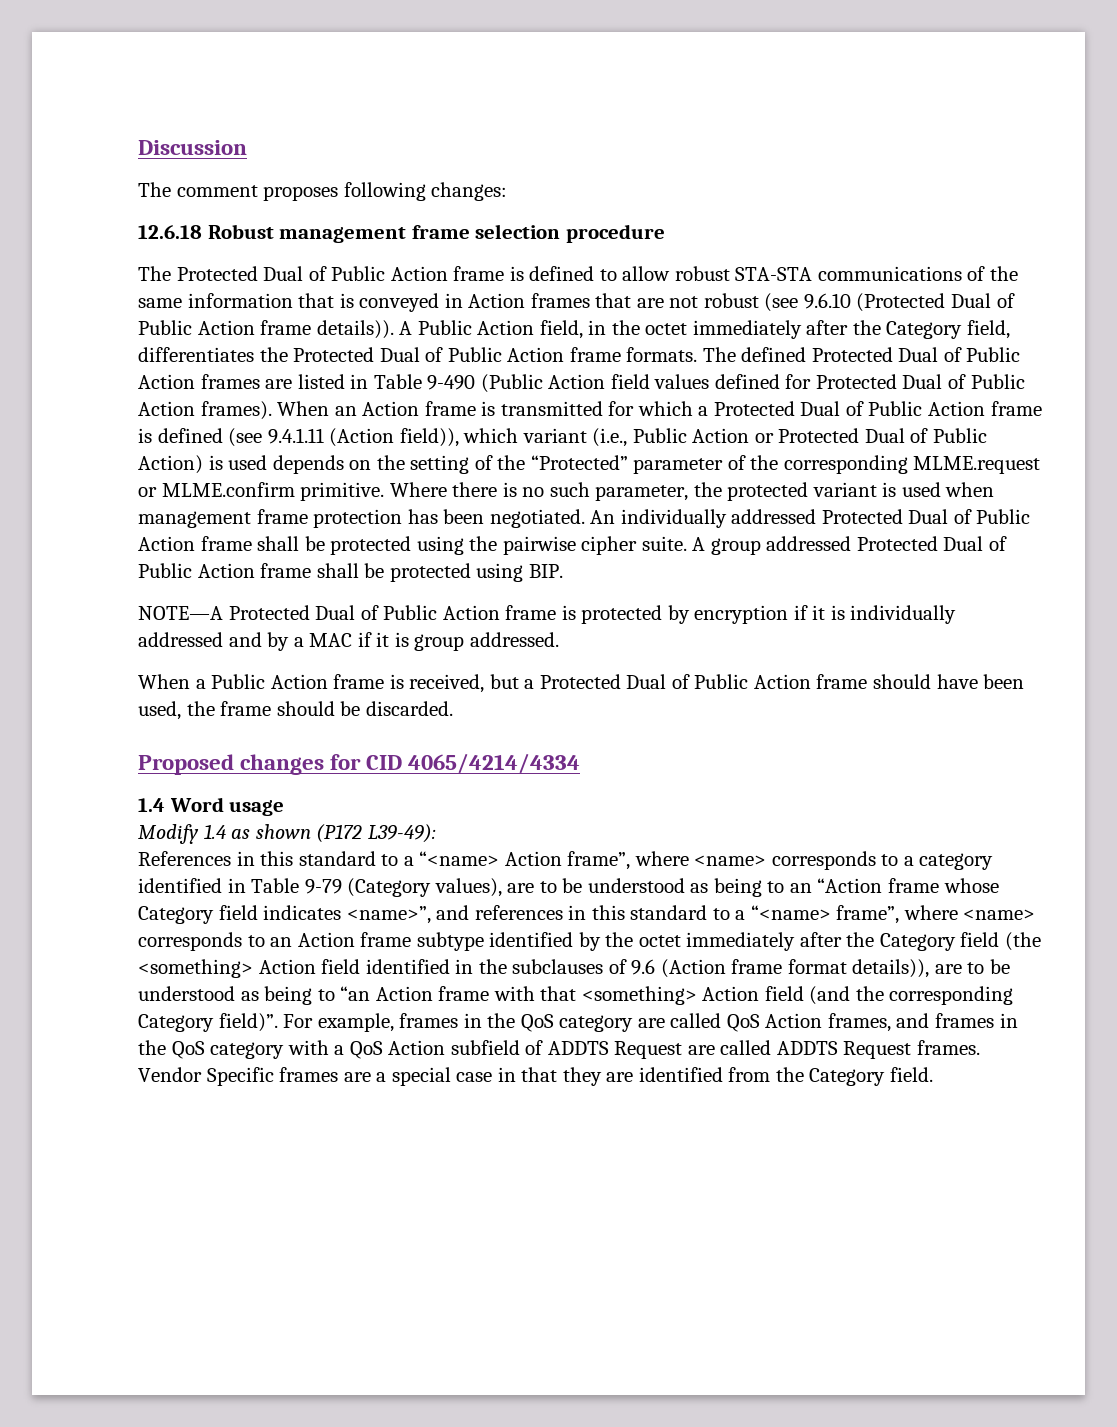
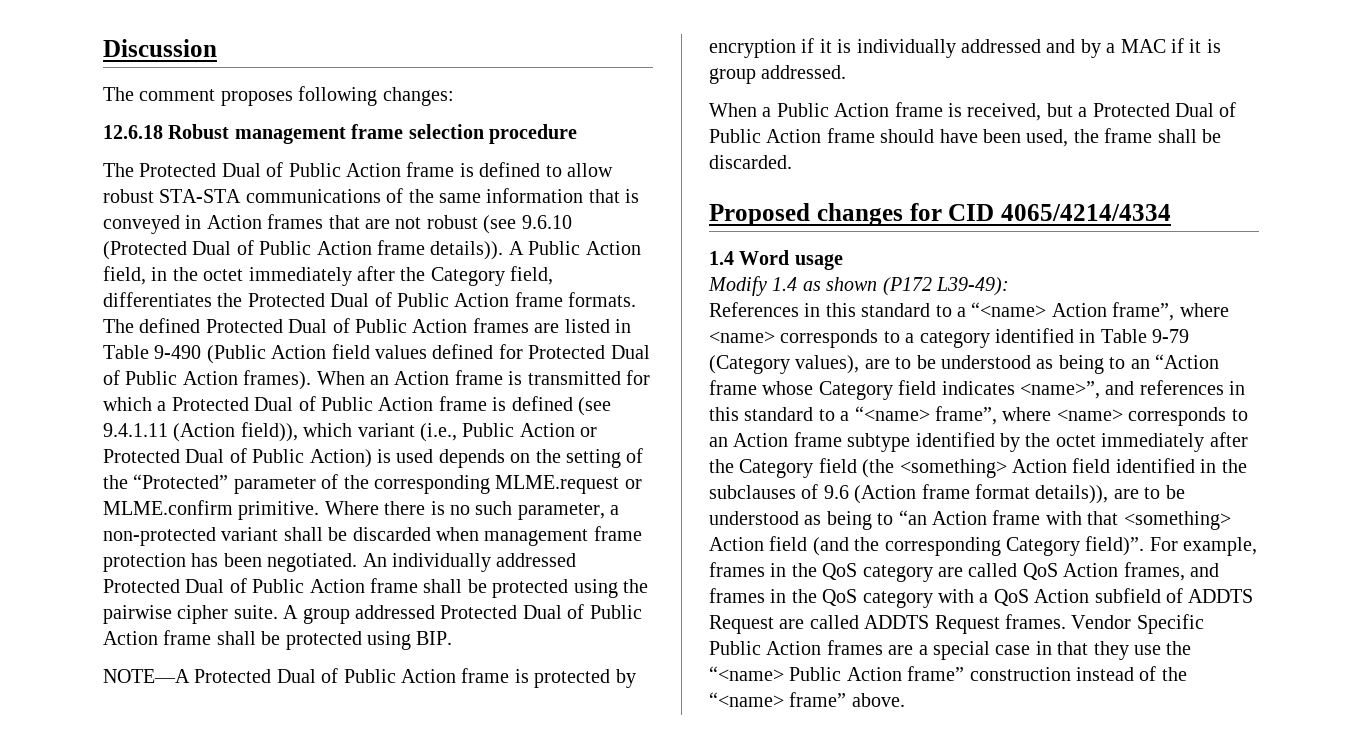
- Where there is no such parameter, the protected variant is used when management frame protection has been negotiated.
+ Where there is no such parameter, a non-protected variant shall be discarded when management frame protection has been negotiated.
- When a Public Action frame is received, but a Protected Dual of Public Action frame should have been used, the frame should be discarded.
+ When a Public Action frame is received, but a Protected Dual of Public Action frame should have been used, the frame shall be discarded.
- Vendor Specific frames are a special case in that they are identified from the Category field.
+ Vendor Specific Public Action frames are a special case in that they use the “<name> Public Action frame” construction instead of the “<name> frame” above.

